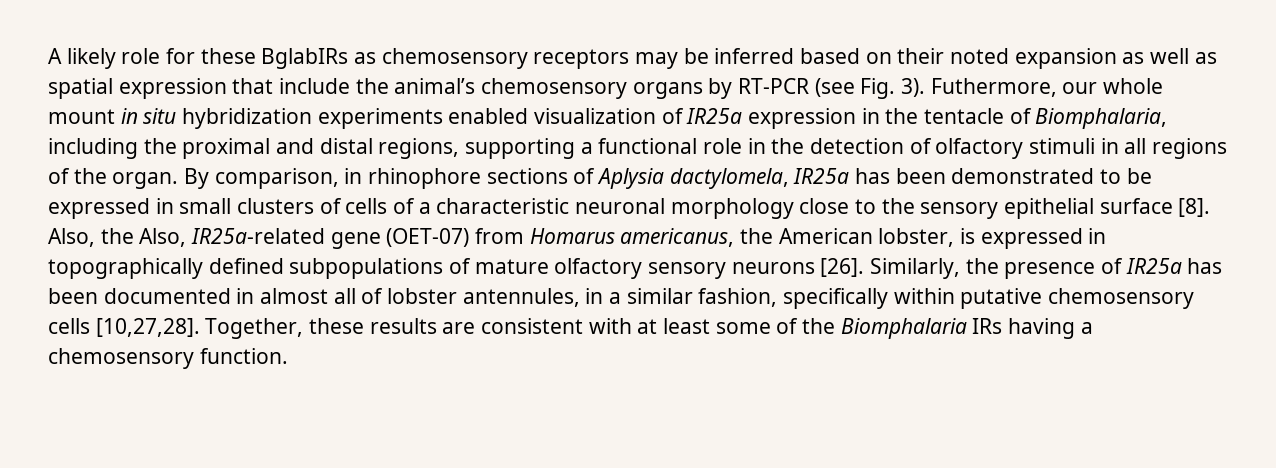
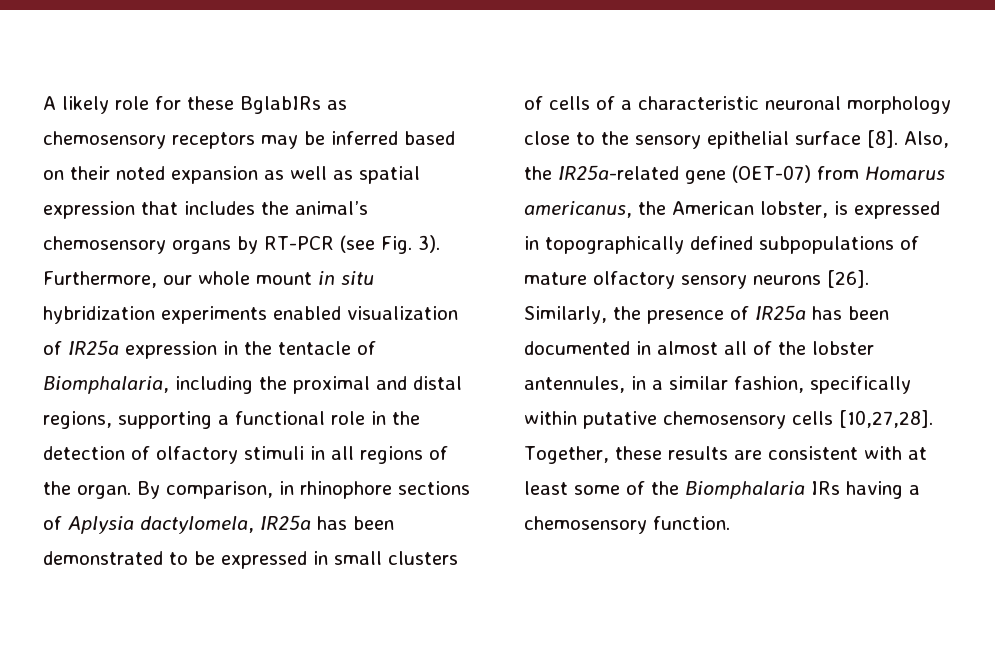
- A likely role for these BglabIRs as chemosensory receptors may be inferred based on their noted expansion as well as spatial expression that include the animal’s chemosensory organs by RT-PCR (see Fig. 3).
+ A likely role for these BglabIRs as chemosensory receptors may be inferred based on their noted expansion as well as spatial expression that includes the animal’s chemosensory organs by RT-PCR (see Fig. 3).
- Futhermore, our whole mount in situ hybridization experiments enabled visualization of IR25a expression in the tentacle of Biomphalaria, including the proximal and distal regions, supporting a functional role in the detection of olfactory stimuli in all regions of the organ.
+ Furthermore, our whole mount in situ hybridization experiments enabled visualization of IR25a expression in the tentacle of Biomphalaria, including the proximal and distal regions, supporting a functional role in the detection of olfactory stimuli in all regions of the organ.
- Also, the Also, IR25a-related gene (OET-07) from Homarus americanus, the American lobster, is expressed in topographically defined subpopulations of mature olfactory sensory neurons [26].
+ Also, the IR25a-related gene (OET-07) from Homarus americanus, the American lobster, is expressed in topographically defined subpopulations of mature olfactory sensory neurons [26].
- Similarly, the presence of IR25a has been documented in almost all of lobster antennules, in a similar fashion, specifically within putative chemosensory cells [10,27,28].
+ Similarly, the presence of IR25a has been documented in almost all of the lobster antennules, in a similar fashion, specifically within putative chemosensory cells [10,27,28].

